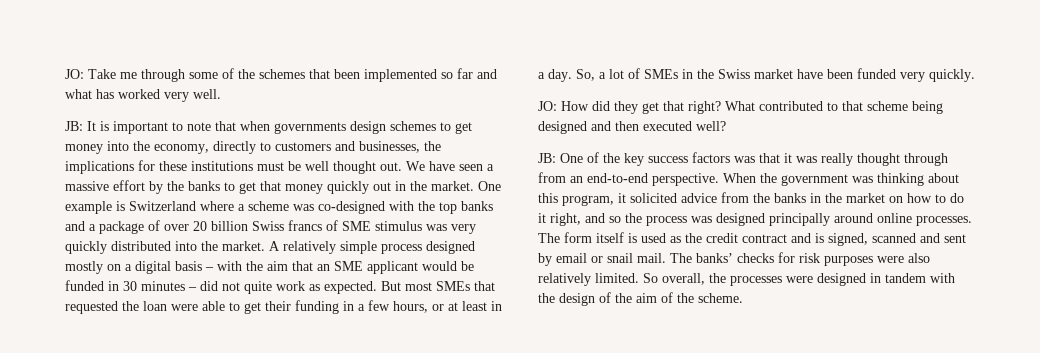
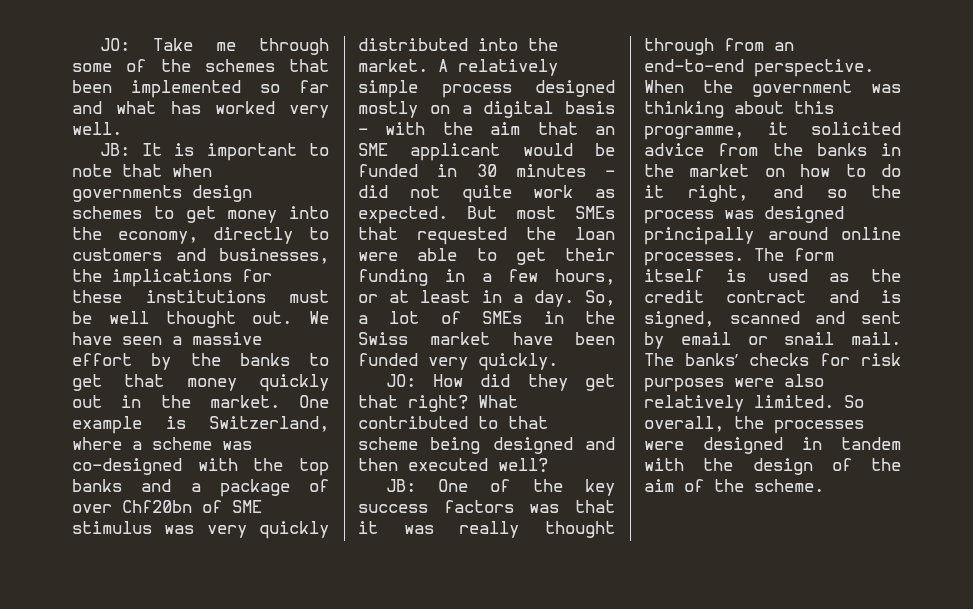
- One example is Switzerland where a scheme was co-designed with the top banks and a package of over 20 billion Swiss francs of SME stimulus was very quickly distributed into the market.
+ One example is Switzerland, where a scheme was co-designed with the top banks and a package of over Chf20bn of SME stimulus was very quickly distributed into the market.
- When the government was thinking about this program, it solicited advice from the banks in the market on how to do it right, and so the process was designed principally around online processes.
+ When the government was thinking about this programme, it solicited advice from the banks in the market on how to do it right, and so the process was designed principally around online processes.

